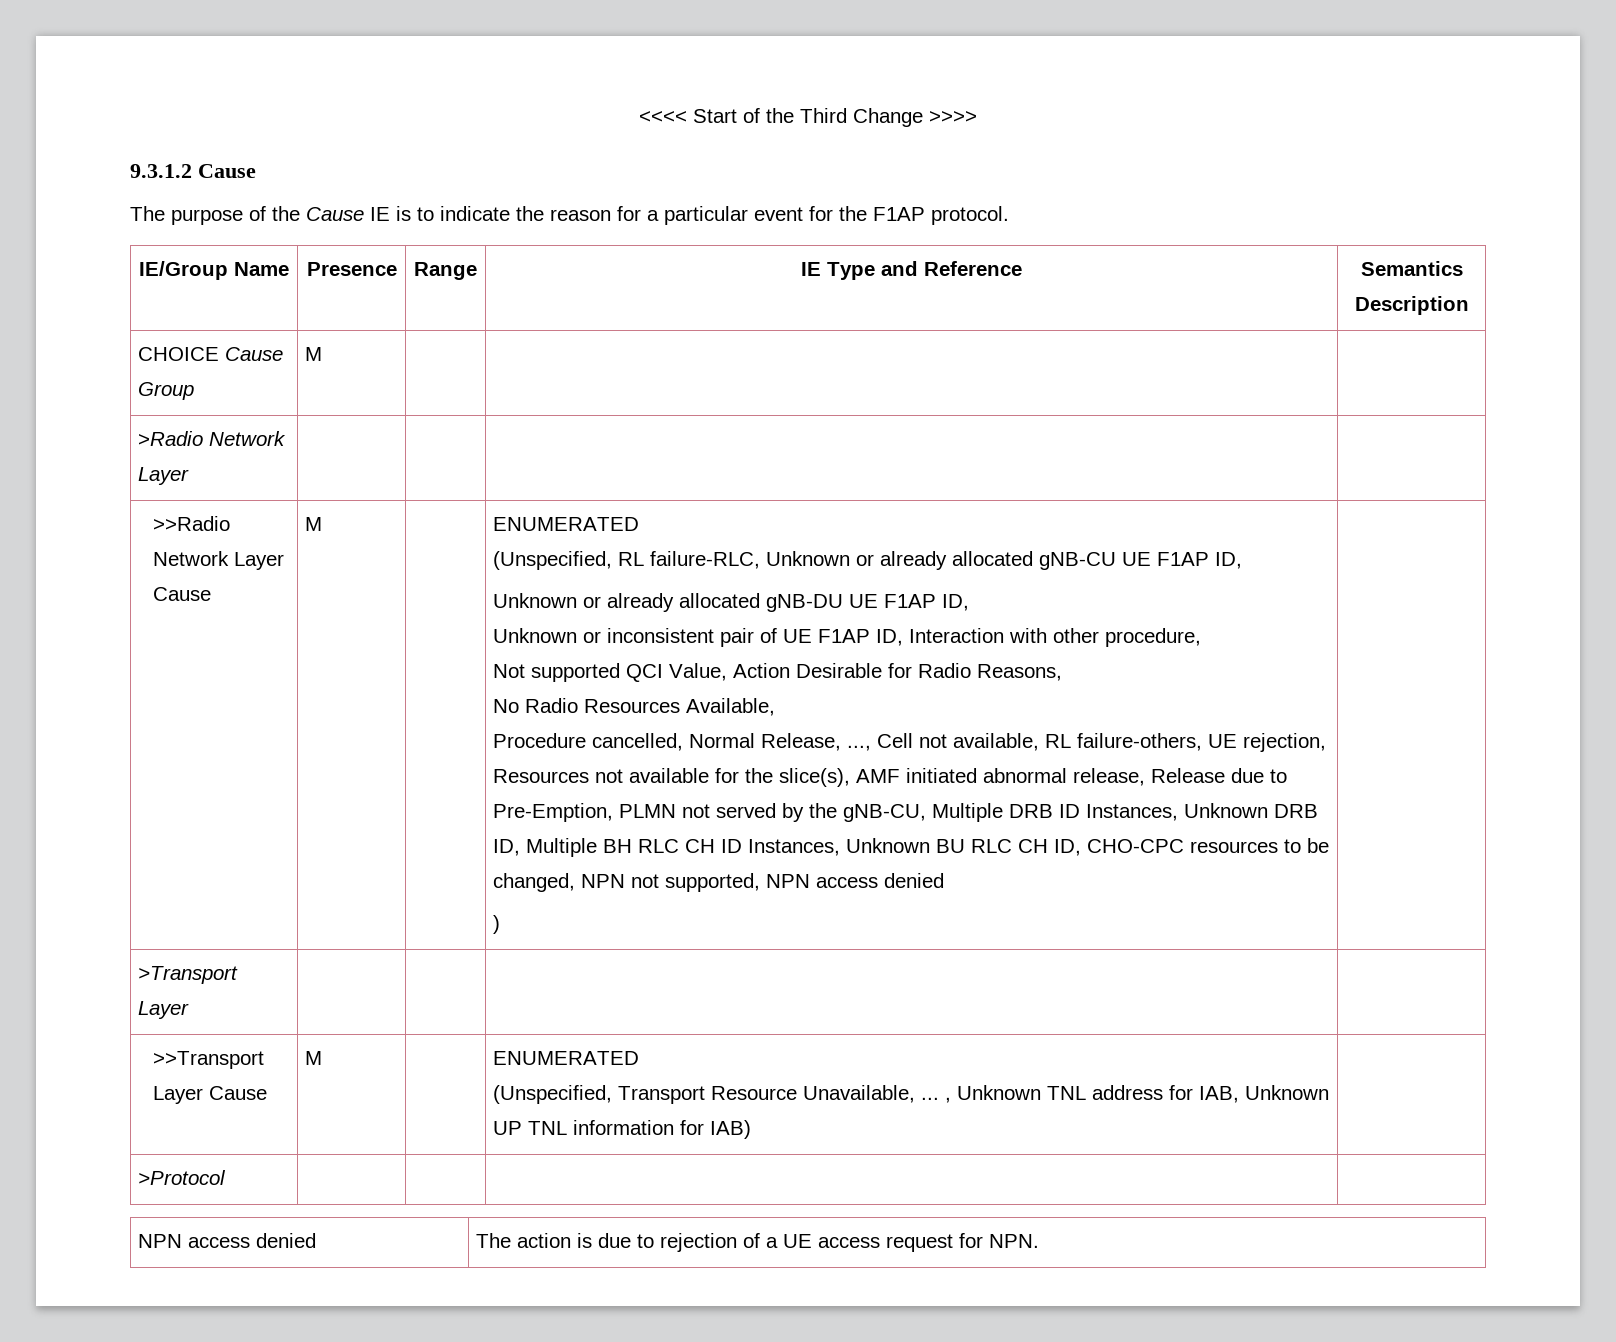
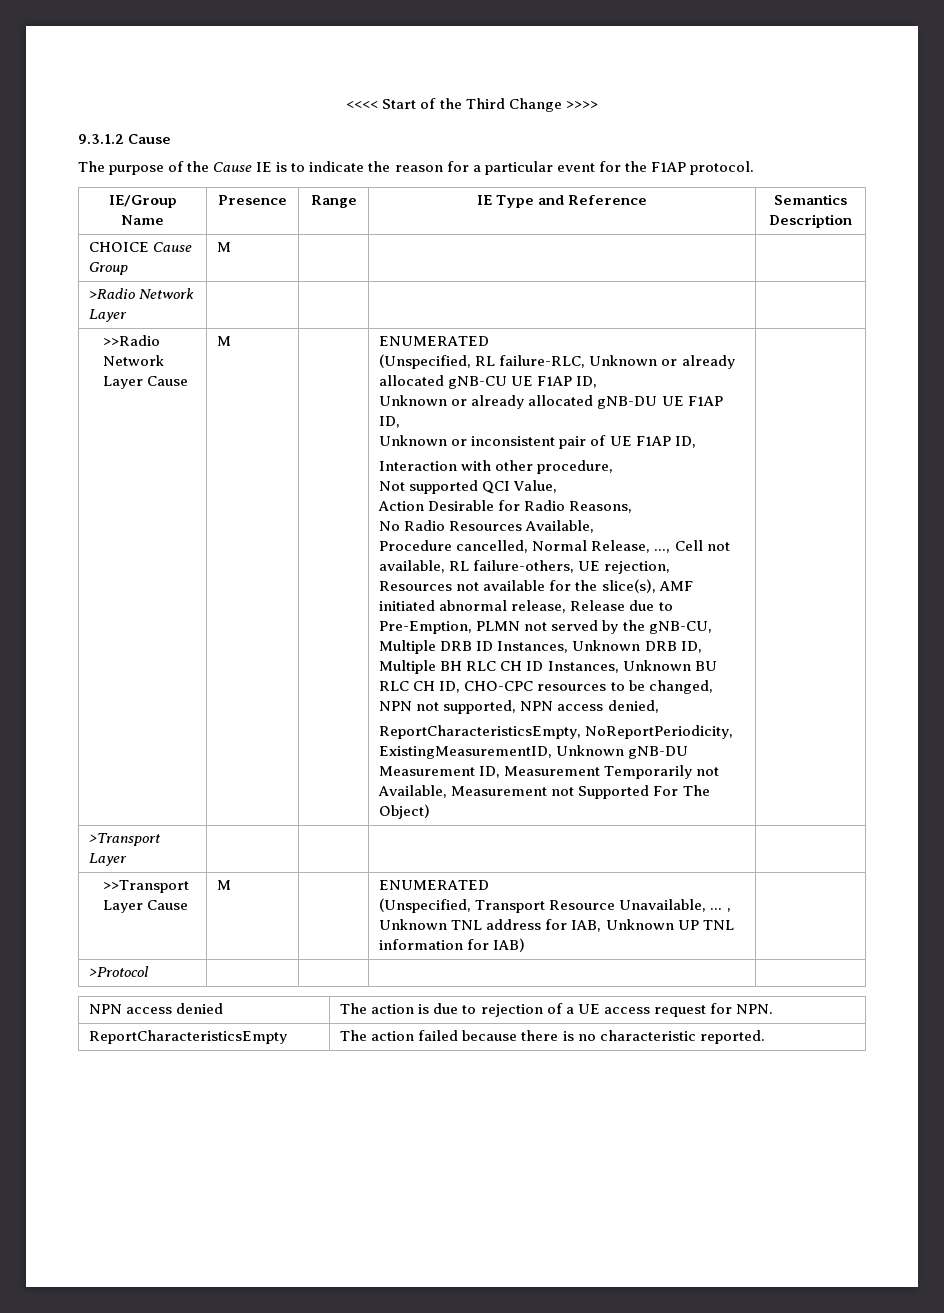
- Unknown or inconsistent pair of UE F1AP ID, Interaction with other procedure,
+ Unknown or inconsistent pair of UE F1AP ID,
+ Interaction with other procedure,
- Not supported QCI Value, Action Desirable for Radio Reasons,
+ Not supported QCI Value,
+ Action Desirable for Radio Reasons,
- Procedure cancelled, Normal Release, ..., Cell not available, RL failure-others, UE rejection, Resources not available for the slice(s), AMF initiated abnormal release, Release due to Pre-Emption, PLMN not served by the gNB-CU, Multiple DRB ID Instances, Unknown DRB ID, Multiple BH RLC CH ID Instances, Unknown BU RLC CH ID, CHO-CPC resources to be changed, NPN not supported, NPN access denied
- )
+ Procedure cancelled, Normal Release, ..., Cell not available, RL failure-others, UE rejection, Resources not available for the slice(s), AMF initiated abnormal release, Release due to Pre-Emption, PLMN not served by the gNB-CU, Multiple DRB ID Instances, Unknown DRB ID, Multiple BH RLC CH ID Instances, Unknown BU RLC CH ID, CHO-CPC resources to be changed, NPN not supported, NPN access denied,
+ ReportCharacteristicsEmpty, NoReportPeriodicity, ExistingMeasurementID, Unknown gNB-DU Measurement ID, Measurement Temporarily not Available, Measurement not Supported For The Object)
+ ReportCharacteristicsEmpty | The action failed because there is no characteristic reported.

